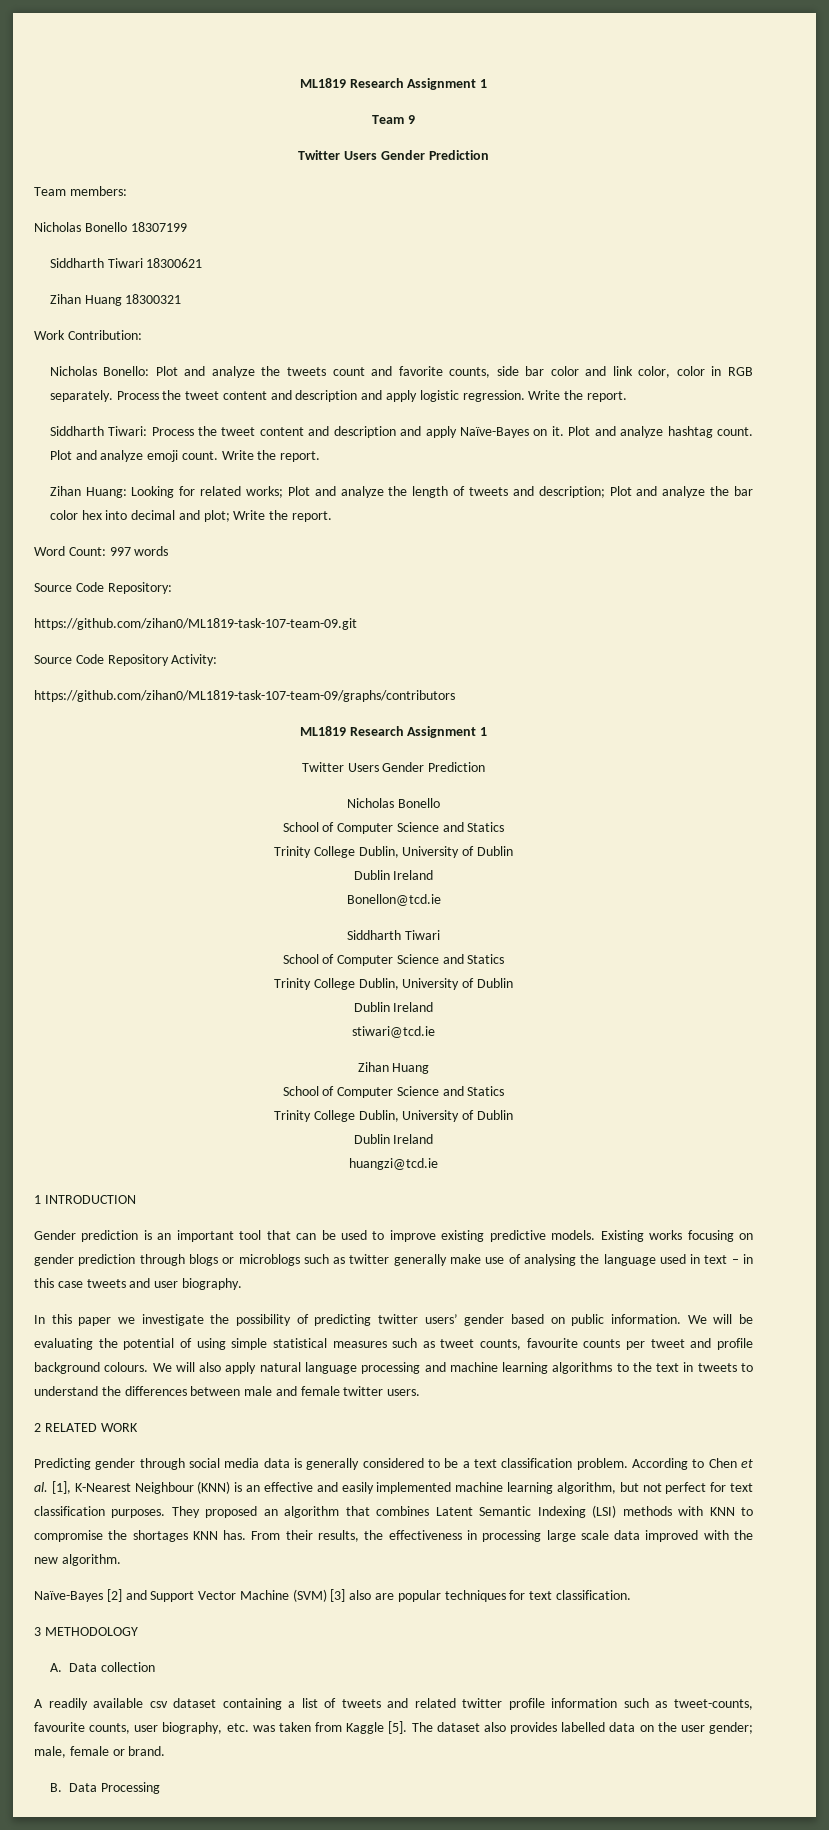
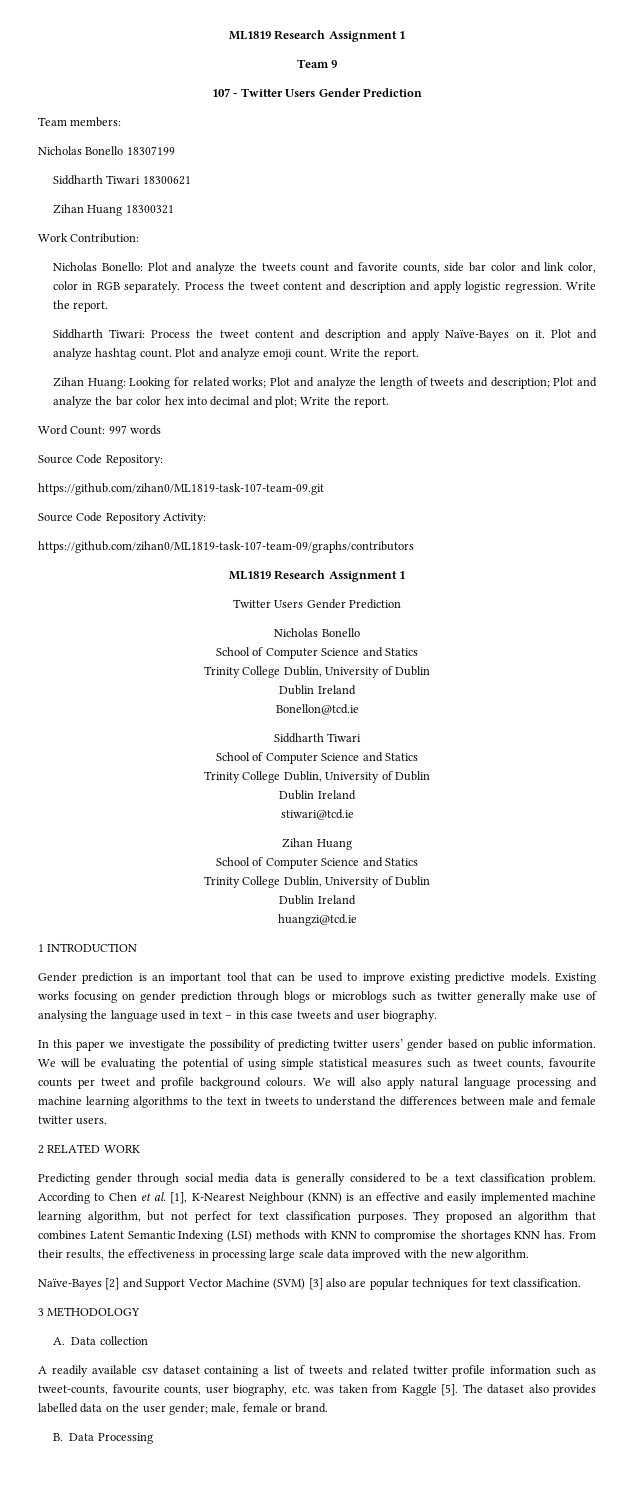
  Team 9
- Twitter Users Gender Prediction
+ 107 - Twitter Users Gender Prediction

